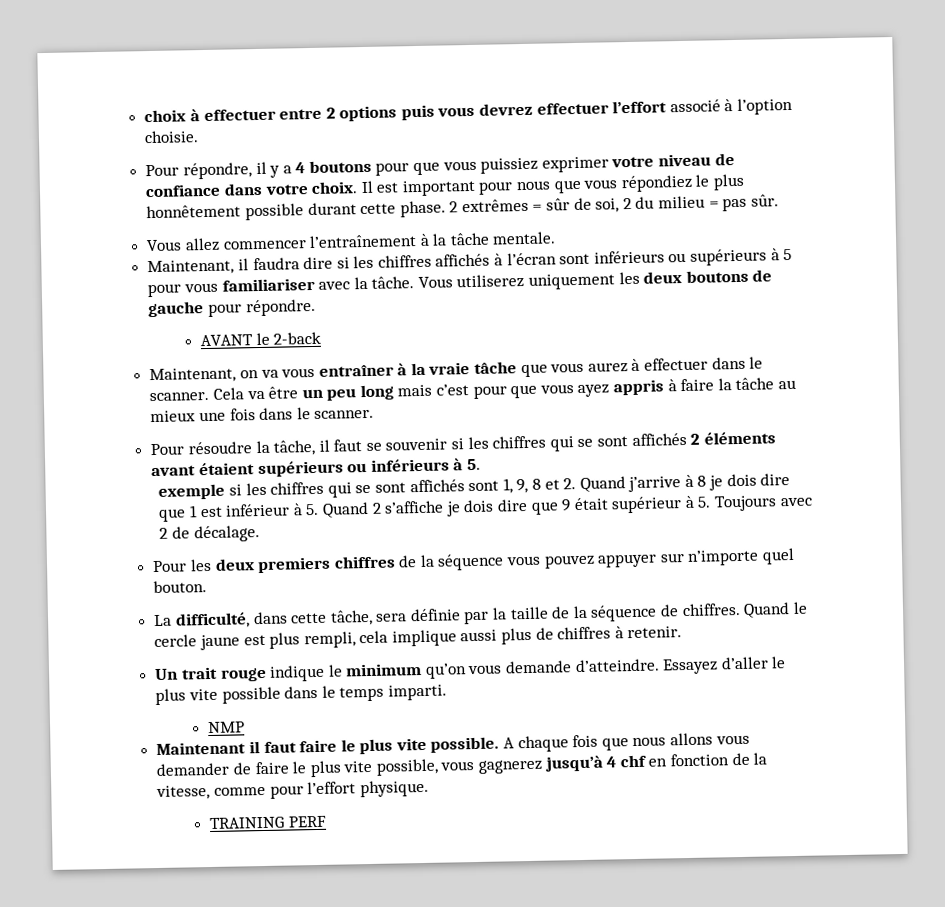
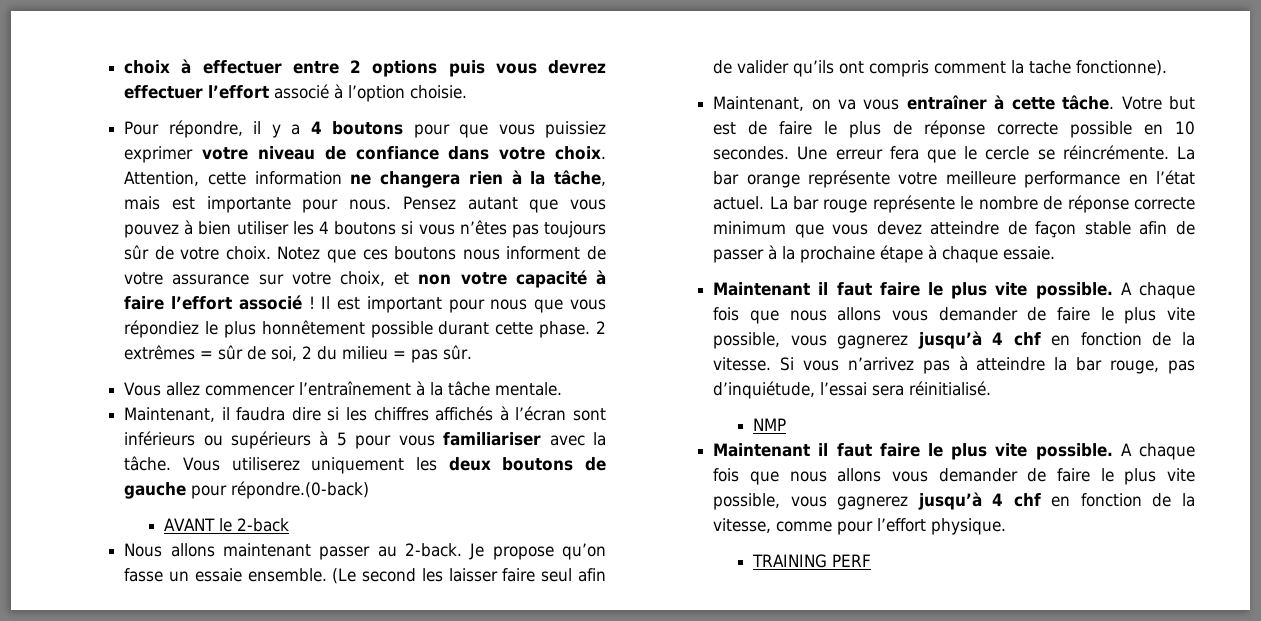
+ Attention, cette information ne changera rien à la tâche, mais est importante pour nous. Pensez autant que vous pouvez à bien utiliser les 4 boutons si vous n’êtes pas toujours sûr de votre choix. Notez que ces boutons nous informent de votre assurance sur votre choix, et non votre capacité à faire l’effort associé !
- Vous utiliserez uniquement les deux boutons de gauche pour répondre.
+ Vous utiliserez uniquement les deux boutons de gauche pour répondre.(0-back)
+ Nous allons maintenant passer au 2-back. Je propose qu’on fasse un essaie ensemble. (Le second les laisser faire seul afin de valider qu’ils ont compris comment la tache fonctionne).
- Maintenant, on va vous entraîner à la vraie tâche que vous aurez à effectuer dans le scanner. Cela va être un peu long mais c’est pour que vous ayez appris à faire la tâche au mieux une fois dans le scanner.
- Pour résoudre la tâche, il faut se souvenir si les chiffres qui se sont affichés 2 éléments avant étaient supérieurs ou inférieurs à 5.
- exemple si les chiffres qui se sont affichés sont 1, 9, 8 et 2. Quand j’arrive à 8 je dois dire que 1 est inférieur à 5. Quand 2 s’affiche je dois dire que 9 était supérieur à 5. Toujours avec 2 de décalage.
- Pour les deux premiers chiffres de la séquence vous pouvez appuyer sur n’importe quel bouton.
- La difficulté, dans cette tâche, sera définie par la taille de la séquence de chiffres. Quand le cercle jaune est plus rempli, cela implique aussi plus de chiffres à retenir.
- Un trait rouge indique le minimum qu’on vous demande d’atteindre. Essayez d’aller le plus vite possible dans le temps imparti.
+ Maintenant, on va vous entraîner à cette tâche. Votre but est de faire le plus de réponse correcte possible en 10 secondes. Une erreur fera que le cercle se réincrémente. La bar orange représente votre meilleure performance en l’état actuel. La bar rouge représente le nombre de réponse correcte minimum que vous devez atteindre de façon stable afin de passer à la prochaine étape à chaque essaie.
+ Maintenant il faut faire le plus vite possible. A chaque fois que nous allons vous demander de faire le plus vite possible, vous gagnerez jusqu’à 4 chf en fonction de la vitesse. Si vous n’arrivez pas à atteindre la bar rouge, pas d’inquiétude, l’essai sera réinitialisé.

